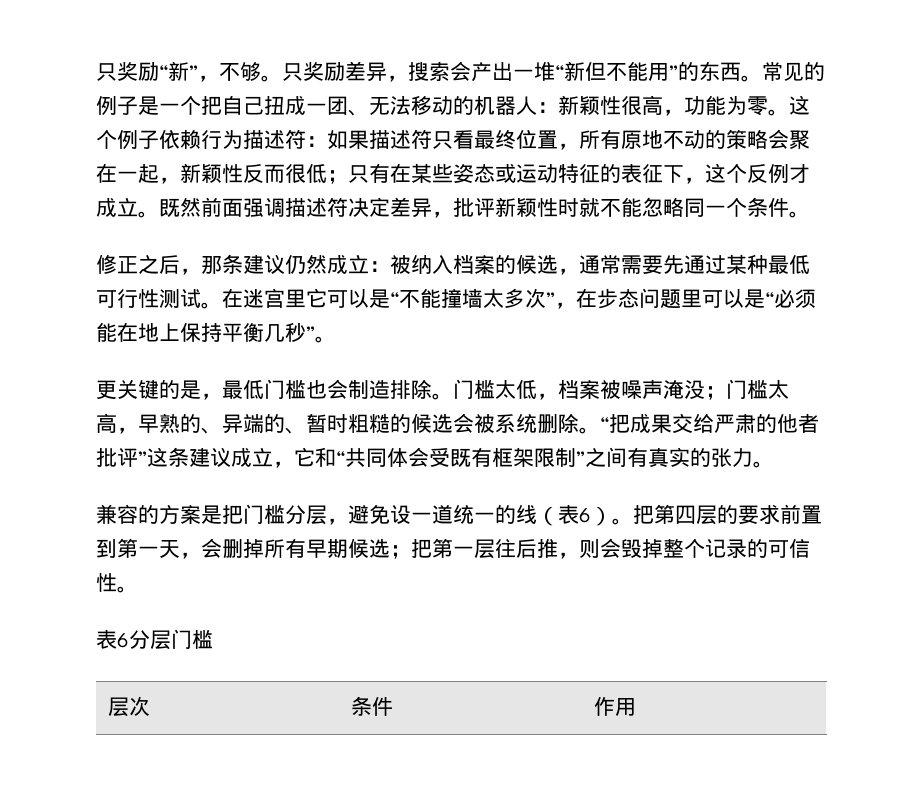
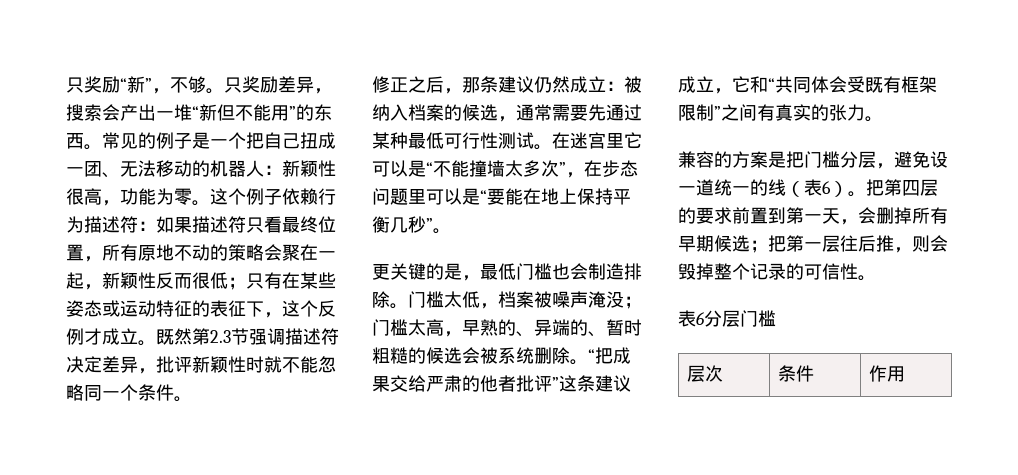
- 既然前面强调描述符决定差异，批评新颖性时就不能忽略同一个条件。
+ 既然第2.3节强调描述符决定差异，批评新颖性时就不能忽略同一个条件。
- 在迷宫里它可以是“不能撞墙太多次”，在步态问题里可以是“必须能在地上保持平衡几秒”。
+ 在迷宫里它可以是“不能撞墙太多次”，在步态问题里可以是“要能在地上保持平衡几秒”。

